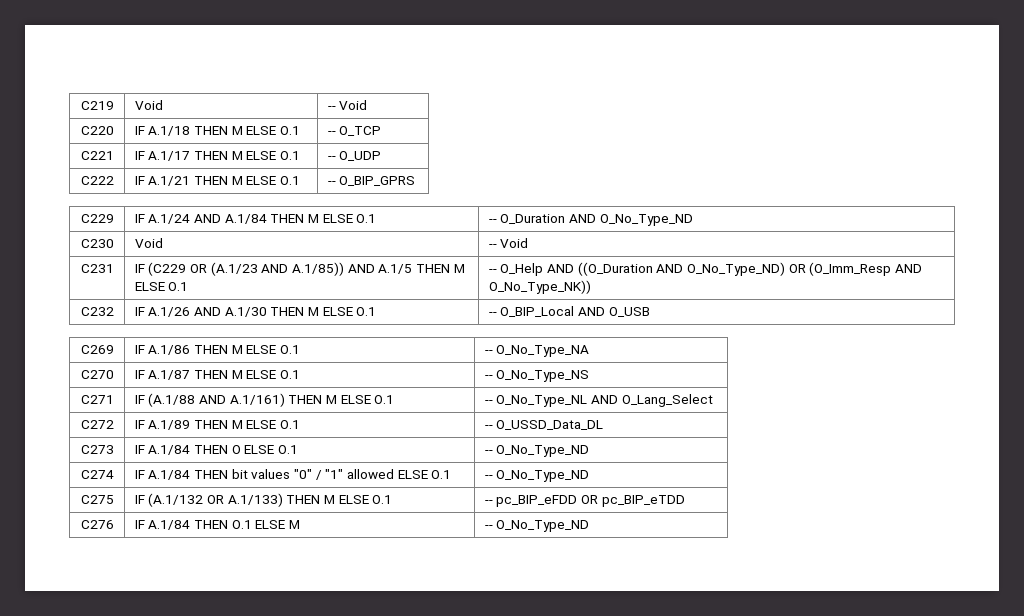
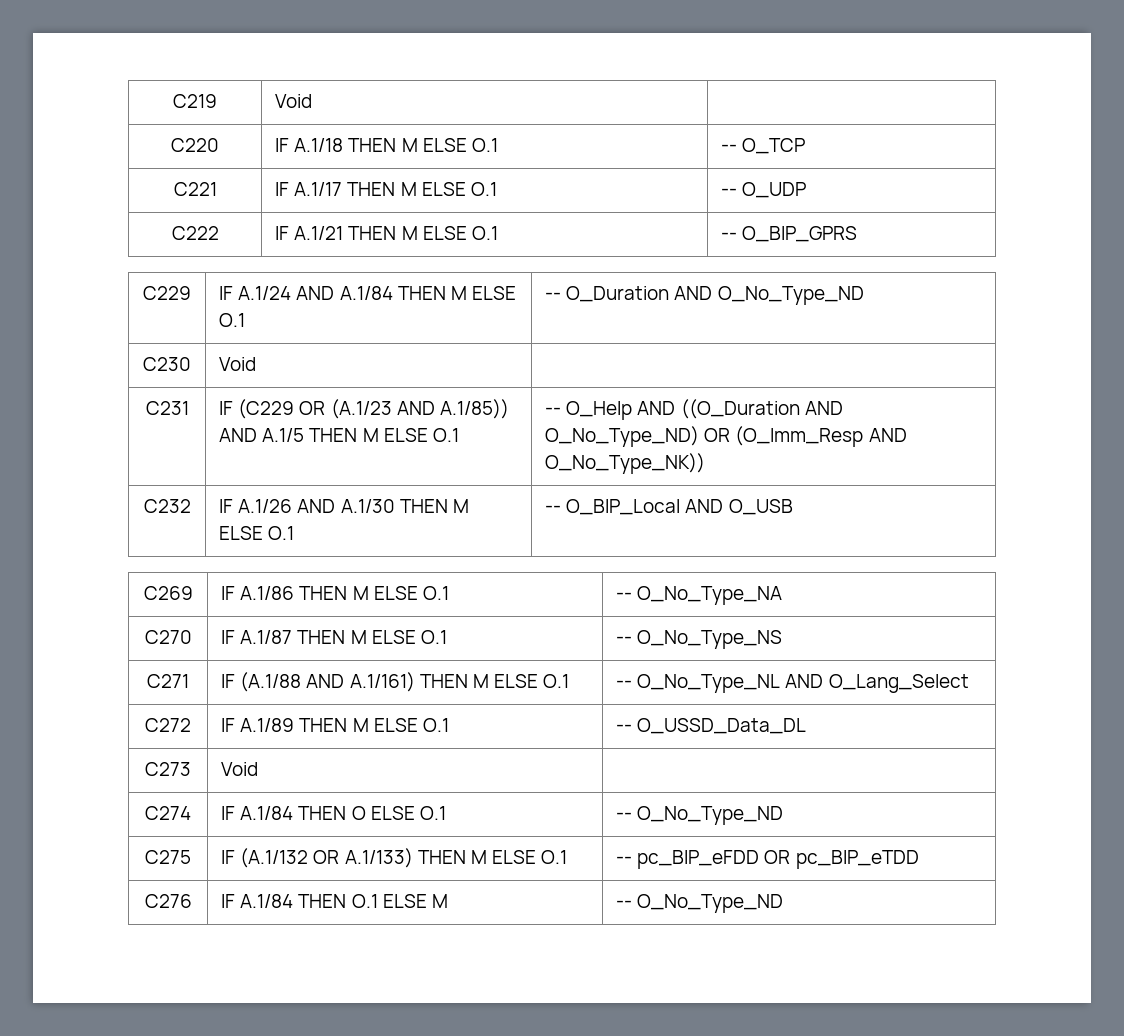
- C219 | Void | -- Void
+ C219 | Void |
- C230 | Void | -- Void
+ C230 | Void |
- C273 | IF A.1/84 THEN O ELSE O.1 | -- O_No_Type_ND
- C274 | IF A.1/84 THEN bit values "0" / "1" allowed ELSE O.1 | -- O_No_Type_ND
+ C273 | Void |
+ C274 | IF A.1/84 THEN O ELSE O.1 | -- O_No_Type_ND

